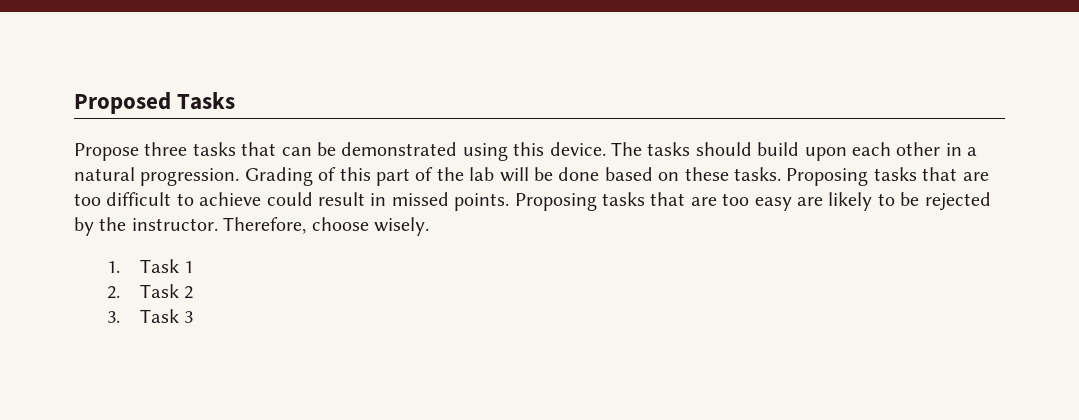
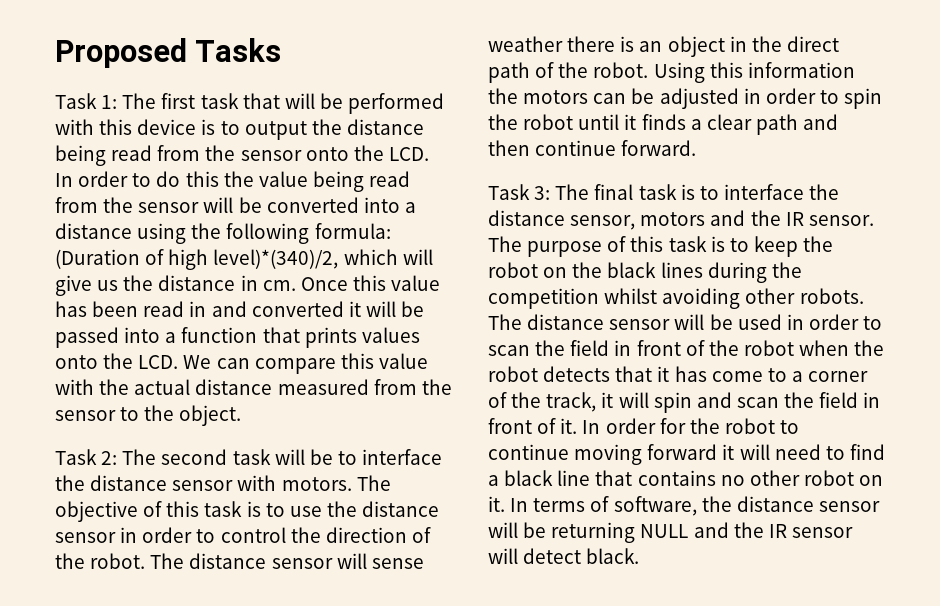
- Propose three tasks that can be demonstrated using this device. The tasks should build upon each other in a natural progression. Grading of this part of the lab will be done based on these tasks. Proposing tasks that are too difficult to achieve could result in missed points. Proposing tasks that are too easy are likely to be rejected by the instructor. Therefore, choose wisely.
- 1. Task 1
- 2. Task 2
- 3. Task 3
+ Task 1: The first task that will be performed with this device is to output the distance being read from the sensor onto the LCD. In order to do this the value being read from the sensor will be converted into a distance using the following formula: (Duration of high level)*(340)/2, which will give us the distance in cm. Once this value has been read in and converted it will be passed into a function that prints values onto the LCD. We can compare this value with the actual distance measured from the sensor to the object.
+ Task 2: The second task will be to interface the distance sensor with motors. The objective of this task is to use the distance sensor in order to control the direction of the robot. The distance sensor will sense weather there is an object in the direct path of the robot. Using this information the motors can be adjusted in order to spin the robot until it finds a clear path and then continue forward.
+ Task 3: The final task is to interface the distance sensor, motors and the IR sensor. The purpose of this task is to keep the robot on the black lines during the competition whilst avoiding other robots. The distance sensor will be used in order to scan the field in front of the robot when the robot detects that it has come to a corner of the track, it will spin and scan the field in front of it. In order for the robot to continue moving forward it will need to find a black line that contains no other robot on it. In terms of software, the distance sensor will be returning NULL and the IR sensor will detect black.

